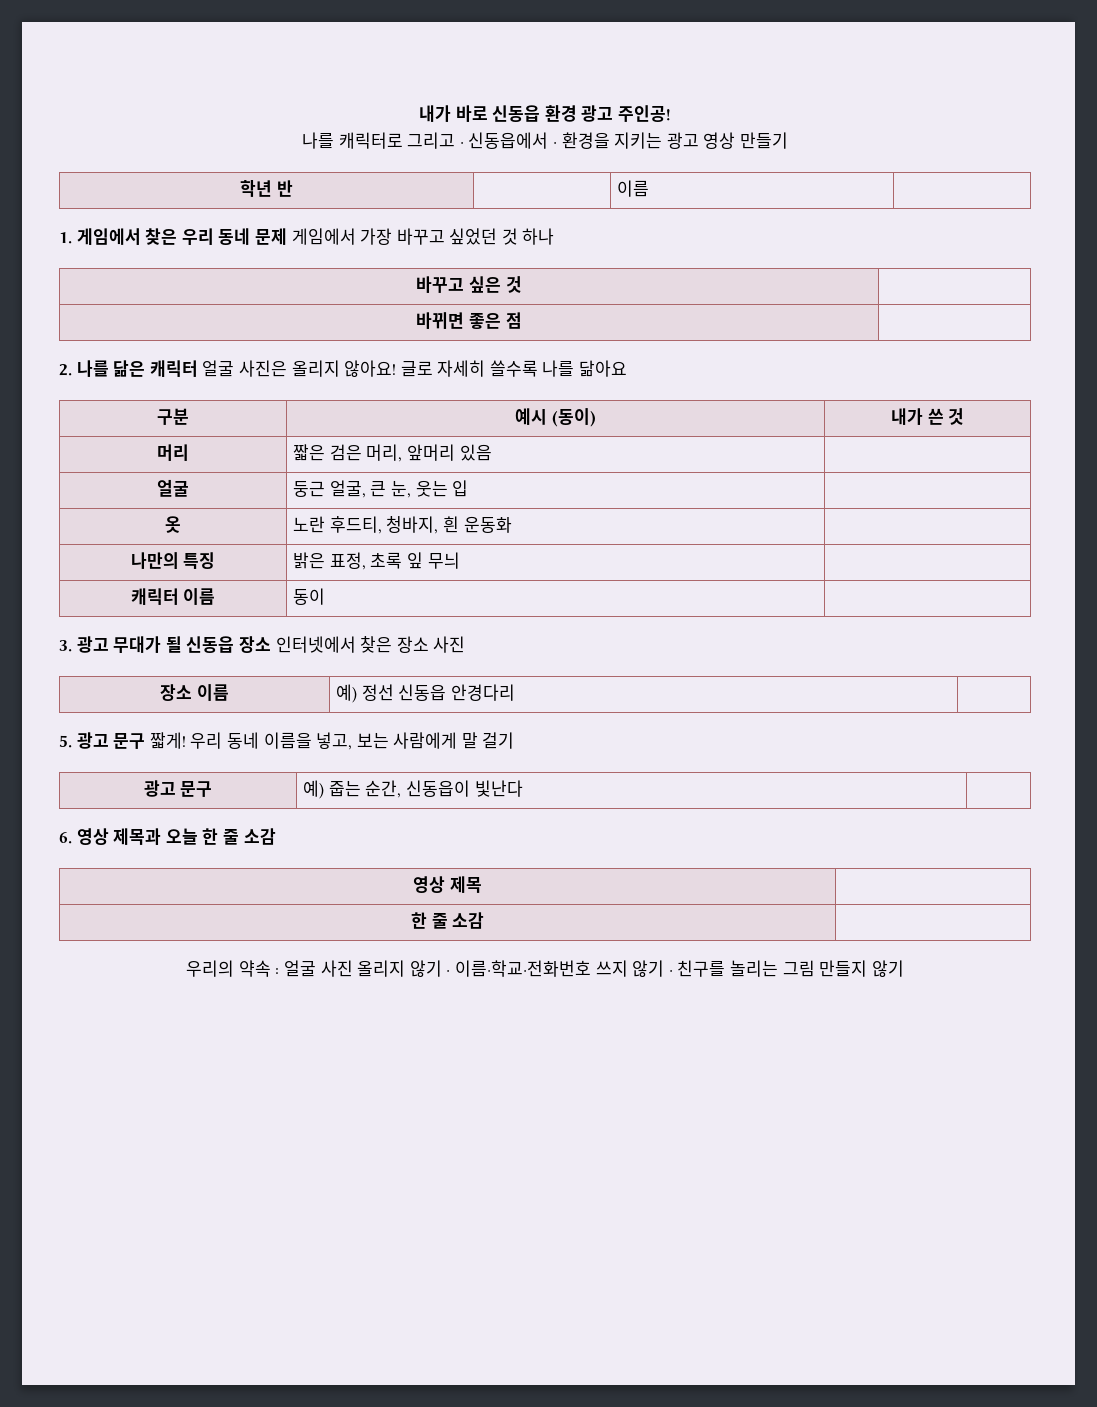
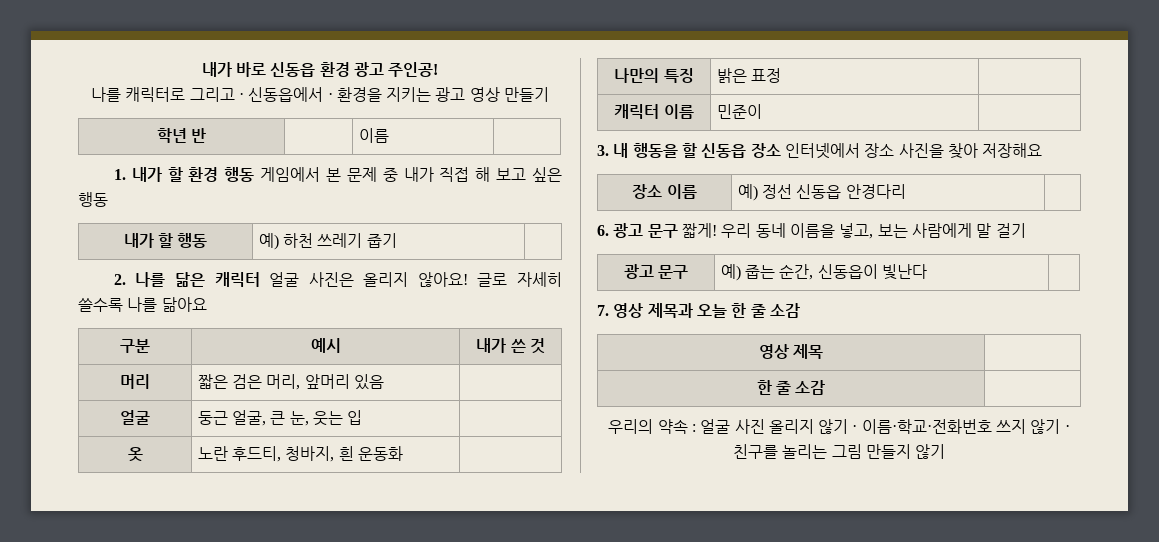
- 1. 게임에서 찾은 우리 동네 문제 게임에서 가장 바꾸고 싶었던 것 하나
- 바꾸고 싶은 것 |
- 바뀌면 좋은 점 |
+ 1. 내가 할 환경 행동 게임에서 본 문제 중 내가 직접 해 보고 싶은 행동
+ 내가 할 행동 | 예) 하천 쓰레기 줍기 |
- 구분 | 예시 (동이) | 내가 쓴 것
+ 구분 | 예시 | 내가 쓴 것
- 나만의 특징 | 밝은 표정, 초록 잎 무늬 |
+ 나만의 특징 | 밝은 표정 |
- 캐릭터 이름 | 동이 |
+ 캐릭터 이름 | 민준이 |
- 3. 광고 무대가 될 신동읍 장소 인터넷에서 찾은 장소 사진
+ 3. 내 행동을 할 신동읍 장소 인터넷에서 장소 사진을 찾아 저장해요
- 5. 광고 문구 짧게!
+ 6. 광고 문구 짧게!
- 6. 영상 제목과 오늘 한 줄 소감
+ 7. 영상 제목과 오늘 한 줄 소감

